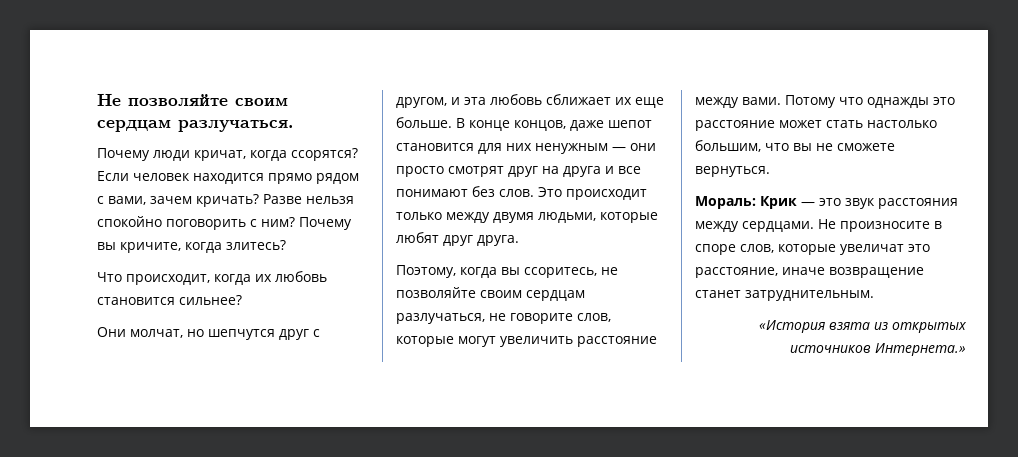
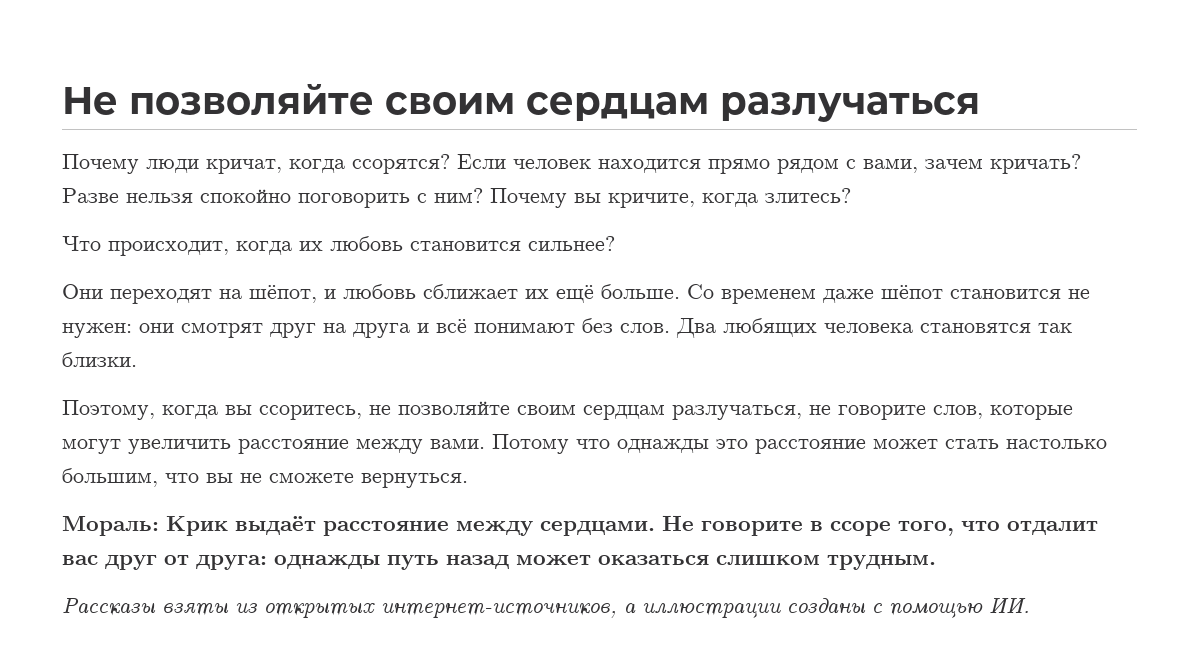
- Не позволяйте своим сердцам разлучаться.
+ Не позволяйте своим сердцам разлучаться
- Они молчат, но шепчутся друг с другом, и эта любовь сближает их еще больше. В конце концов, даже шепот становится для них ненужным — они просто смотрят друг на друга и все понимают без слов.
+ Они переходят на шёпот, и любовь сближает их ещё больше. Со временем даже шёпот становится не нужен: они смотрят друг на друга и всё понимают без слов.
- Это происходит только между двумя людьми, которые любят друг друга.
+ Два любящих человека становятся так близки.
- Мораль: Крик — это звук расстояния между сердцами. Не произносите в споре слов, которые увеличат это расстояние, иначе возвращение станет затруднительным.
- «История взята из открытых источников Интернета.»
+ Мораль: Крик выдаёт расстояние между сердцами. Не говорите в ссоре того, что отдалит вас друг от друга: однажды путь назад может оказаться слишком трудным.
+ Рассказы взяты из открытых интернет-источников, а иллюстрации созданы с помощью ИИ.

